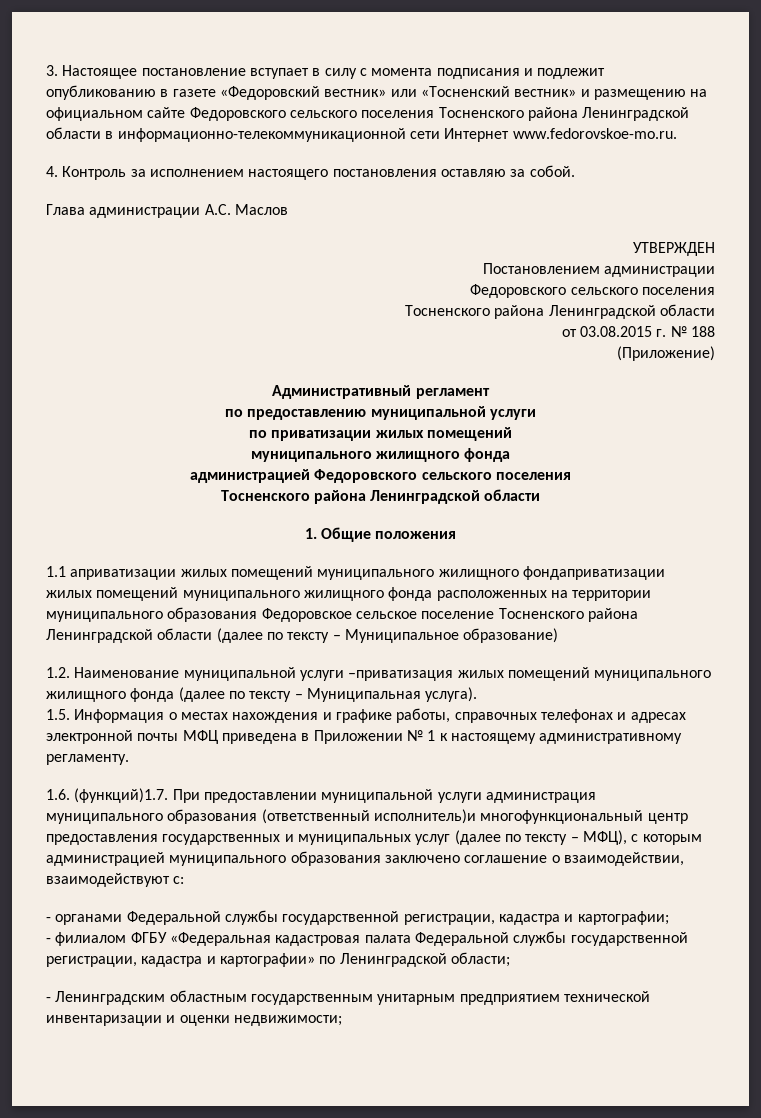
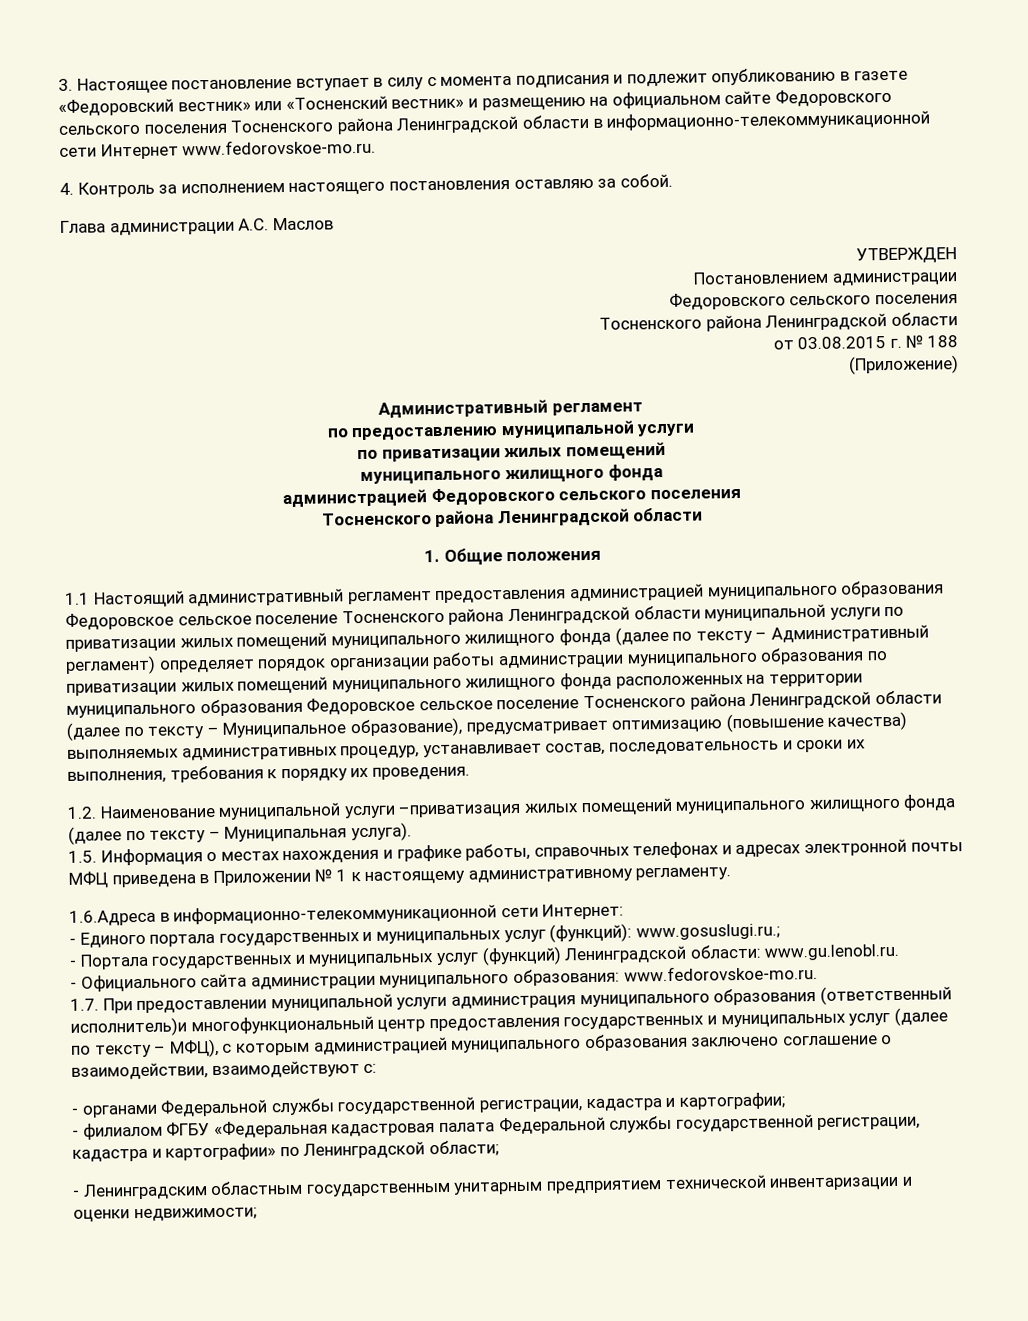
- 1.1 априватизации жилых помещений муниципального жилищного фондаприватизации жилых помещений муниципального жилищного фонда расположенных на территории муниципального образования Федоровское сельское поселение Тосненского района Ленинградской области (далее по тексту – Муниципальное образование)
+ 1.1 Настоящий административный регламент предоставления администрацией муниципального образования Федоровское сельское поселение Тосненского района Ленинградской области муниципальной услуги по приватизации жилых помещений муниципального жилищного фонда (далее по тексту – Административный регламент) определяет порядок организации работы администрации муниципального образования по приватизации жилых помещений муниципального жилищного фонда расположенных на территории муниципального образования Федоровское сельское поселение Тосненского района Ленинградской области (далее по тексту – Муниципальное образование), предусматривает оптимизацию (повышение качества) выполняемых административных процедур, устанавливает состав, последовательность и сроки их выполнения, требования к порядку их проведения.
- 1.6. (функций)1.7. При предоставлении муниципальной услуги администрация муниципального образования (ответственный исполнитель)и многофункциональный центр предоставления государственных и муниципальных услуг (далее по тексту – МФЦ), с которым администрацией муниципального образования заключено соглашение о взаимодействии, взаимодействуют с:
+ 1.6.Адреса в информационно-телекоммуникационной сети Интернет:
+ - Единого портала государственных и муниципальных услуг (функций): www.gosuslugi.ru.;
+ - Портала государственных и муниципальных услуг (функций) Ленинградской области: www.gu.lenobl.ru.
+ - Официального сайта администрации муниципального образования: www.fedorovskoe-mo.ru.
+ 1.7. При предоставлении муниципальной услуги администрация муниципального образования (ответственный исполнитель)и многофункциональный центр предоставления государственных и муниципальных услуг (далее по тексту – МФЦ), с которым администрацией муниципального образования заключено соглашение о взаимодействии, взаимодействуют с:

